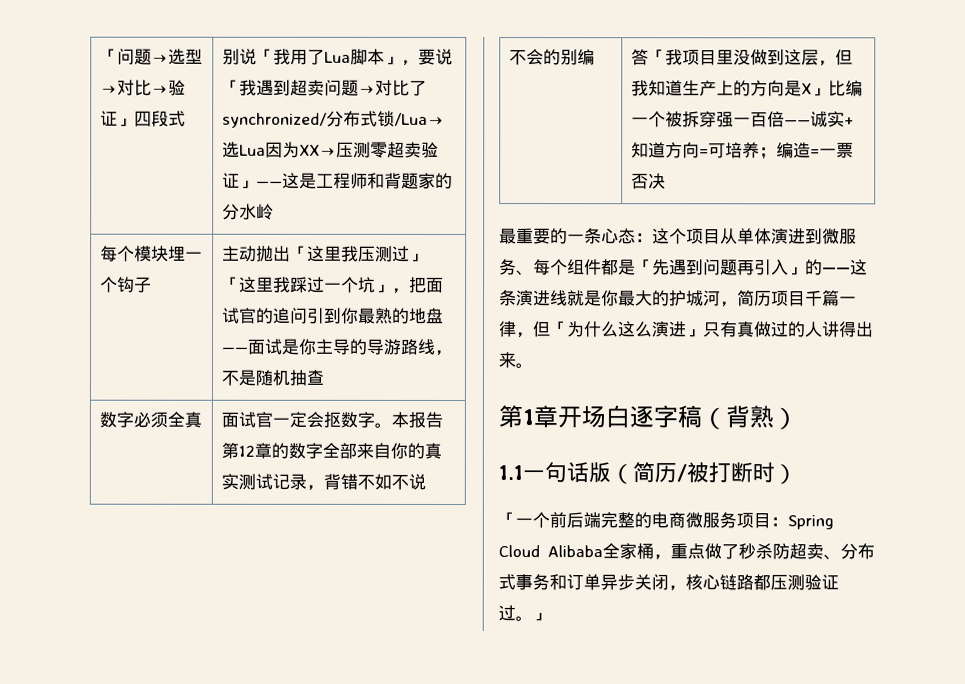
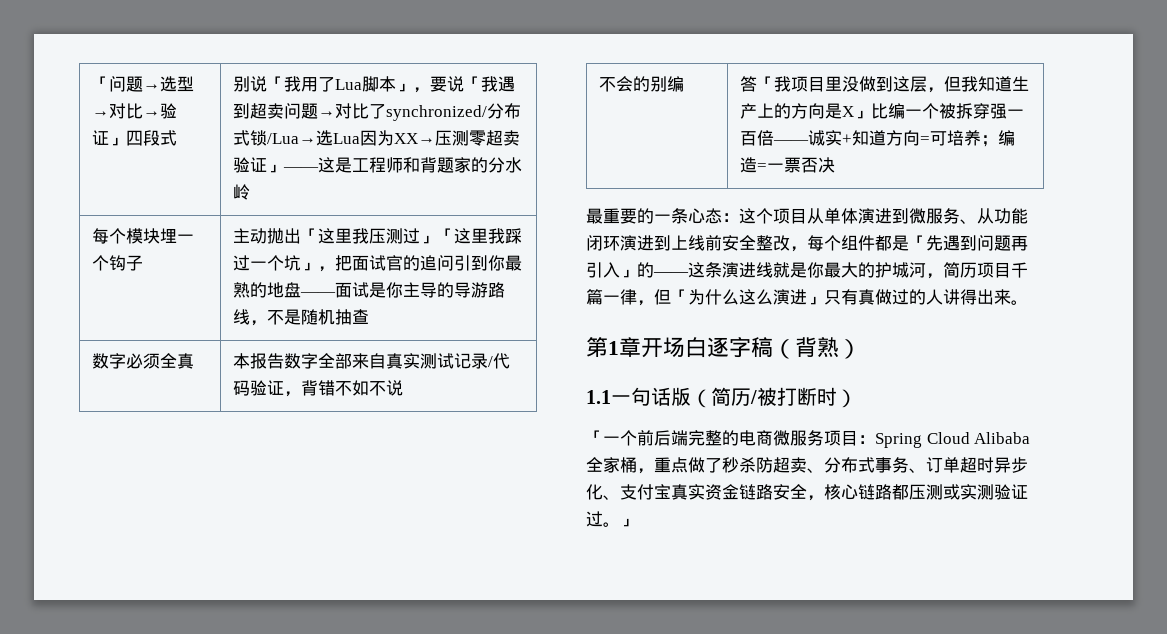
- 数字必须全真 | 面试官一定会抠数字。本报告第12章的数字全部来自你的真实测试记录，背错不如不说
+ 数字必须全真 | 本报告数字全部来自真实测试记录/代码验证，背错不如不说
- 最重要的一条心态：这个项目从单体演进到微服务、每个组件都是「先遇到问题再引入」的——这条演进线就是你最大的护城河，简历项目千篇一律，但「为什么这么演进」只有真做过的人讲得出来。
+ 最重要的一条心态：这个项目从单体演进到微服务、从功能闭环演进到上线前安全整改，每个组件都是「先遇到问题再引入」的——这条演进线就是你最大的护城河，简历项目千篇一律，但「为什么这么演进」只有真做过的人讲得出来。
- 「一个前后端完整的电商微服务项目：Spring Cloud Alibaba全家桶，重点做了秒杀防超卖、分布式事务和订单异步关闭，核心链路都压测验证过。」
+ 「一个前后端完整的电商微服务项目：Spring Cloud Alibaba全家桶，重点做了秒杀防超卖、分布式事务、订单超时异步化、支付宝真实资金链路安全，核心链路都压测或实测验证过。」

